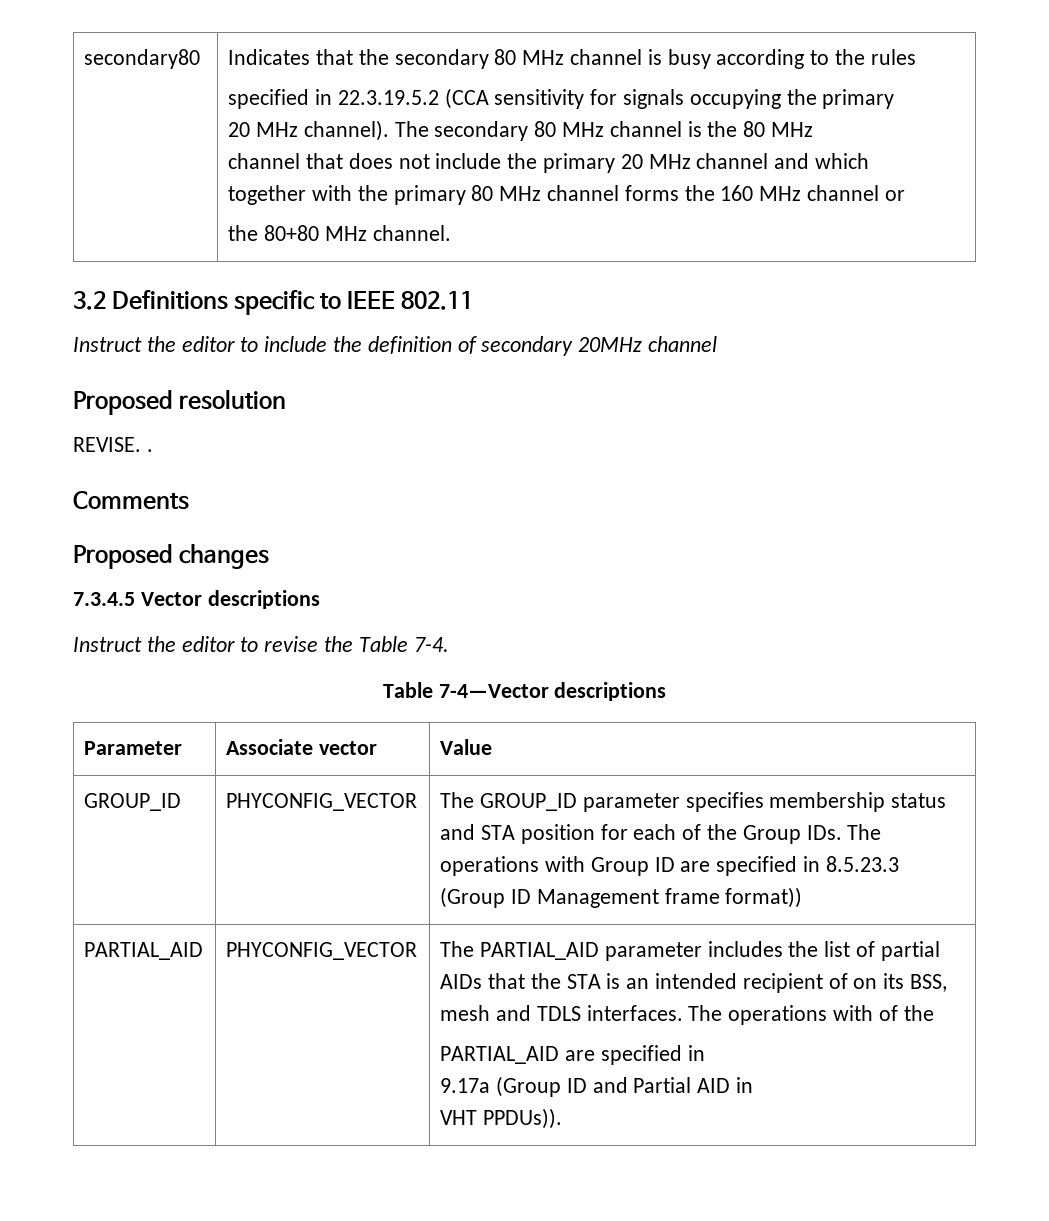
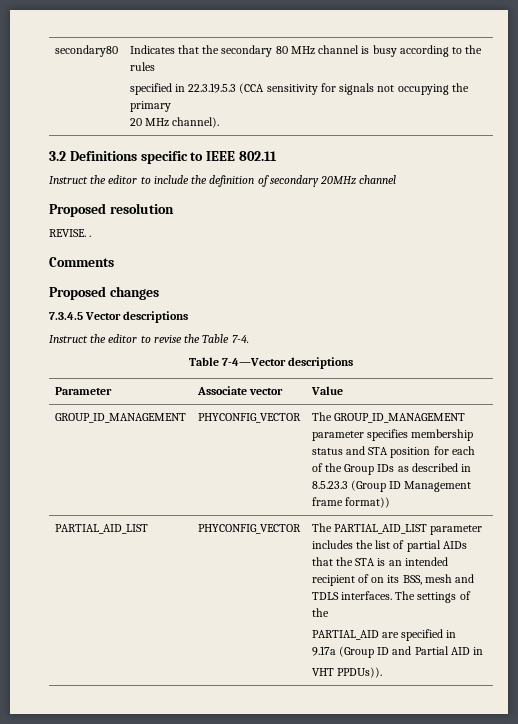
- specified in 22.3.19.5.2 (CCA sensitivity for signals occupying the primary
+ specified in 22.3.19.5.3 (CCA sensitivity for signals not occupying the primary
- The secondary 80 MHz channel is the 80 MHz
- channel that does not include the primary 20 MHz channel and which
- together with the primary 80 MHz channel forms the 160 MHz channel or
- the 80+80 MHz channel.
- GROUP_ID | PHYCONFIG_VECTOR | The GROUP_ID parameter specifies membership status and STA position for each of the Group IDs. The operations with Group ID are specified in 8.5.23.3 (Group ID Management frame format))
+ GROUP_ID_MANAGEMENT | PHYCONFIG_VECTOR | The GROUP_ID_MANAGEMENT parameter specifies membership status and STA position for each of the Group IDs as described in 8.5.23.3 (Group ID Management frame format))
- PARTIAL_AID | PHYCONFIG_VECTOR | The PARTIAL_AID parameter includes the list of partial AIDs that the STA is an intended recipient of on its BSS, mesh and TDLS interfaces.
+ PARTIAL_AID_LIST | PHYCONFIG_VECTOR | The PARTIAL_AID_LIST parameter includes the list of partial AIDs that the STA is an intended recipient of on its BSS, mesh and TDLS interfaces.
- The operations with of the
+ The settings of the

